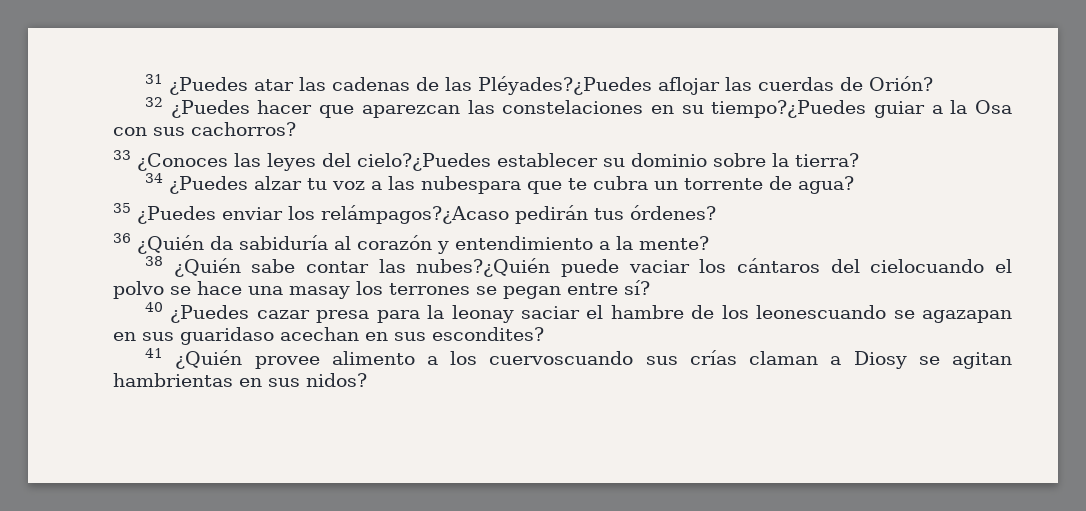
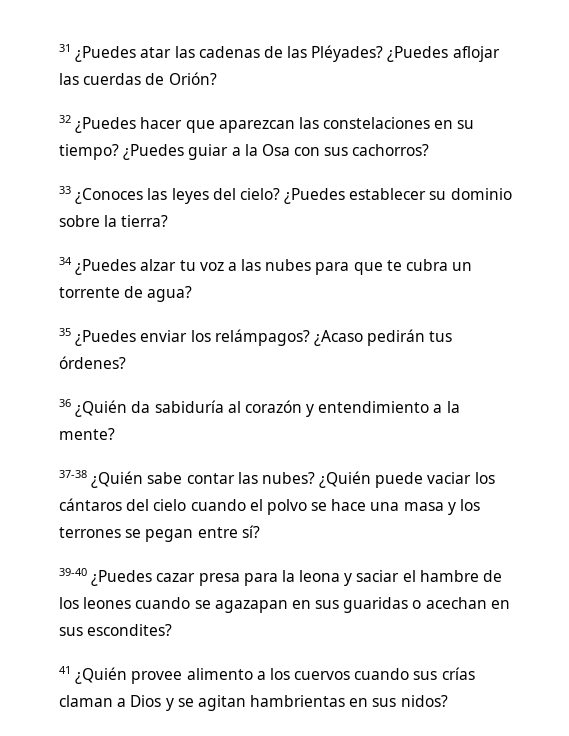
- 31 ¿Puedes atar las cadenas de las Pléyades?¿Puedes aflojar las cuerdas de Orión?
+ 31 ¿Puedes atar las cadenas de las Pléyades? ¿Puedes aflojar las cuerdas de Orión?
- 32 ¿Puedes hacer que aparezcan las constelaciones en su tiempo?¿Puedes guiar a la Osa con sus cachorros?
+ 32 ¿Puedes hacer que aparezcan las constelaciones en su tiempo? ¿Puedes guiar a la Osa con sus cachorros?
- 33 ¿Conoces las leyes del cielo?¿Puedes establecer su dominio sobre la tierra?
+ 33 ¿Conoces las leyes del cielo? ¿Puedes establecer su dominio sobre la tierra?
- 34 ¿Puedes alzar tu voz a las nubespara que te cubra un torrente de agua?
+ 34 ¿Puedes alzar tu voz a las nubes para que te cubra un torrente de agua?
- 35 ¿Puedes enviar los relámpagos?¿Acaso pedirán tus órdenes?
+ 35 ¿Puedes enviar los relámpagos? ¿Acaso pedirán tus órdenes?
- 38 ¿Quién sabe contar las nubes?¿Quién puede vaciar los cántaros del cielocuando el polvo se hace una masay los terrones se pegan entre sí?
+ 37-38 ¿Quién sabe contar las nubes? ¿Quién puede vaciar los cántaros del cielo cuando el polvo se hace una masa y los terrones se pegan entre sí?
- 40 ¿Puedes cazar presa para la leonay saciar el hambre de los leonescuando se agazapan en sus guaridaso acechan en sus escondites?
+ 39-40 ¿Puedes cazar presa para la leona y saciar el hambre de los leones cuando se agazapan en sus guaridas o acechan en sus escondites?
- 41 ¿Quién provee alimento a los cuervoscuando sus crías claman a Diosy se agitan hambrientas en sus nidos?
+ 41 ¿Quién provee alimento a los cuervos cuando sus crías claman a Dios y se agitan hambrientas en sus nidos?

